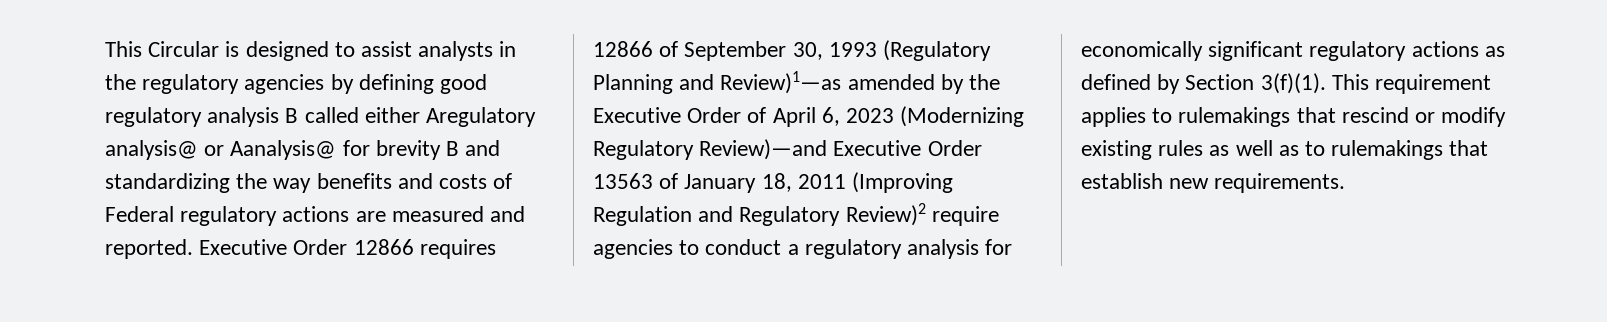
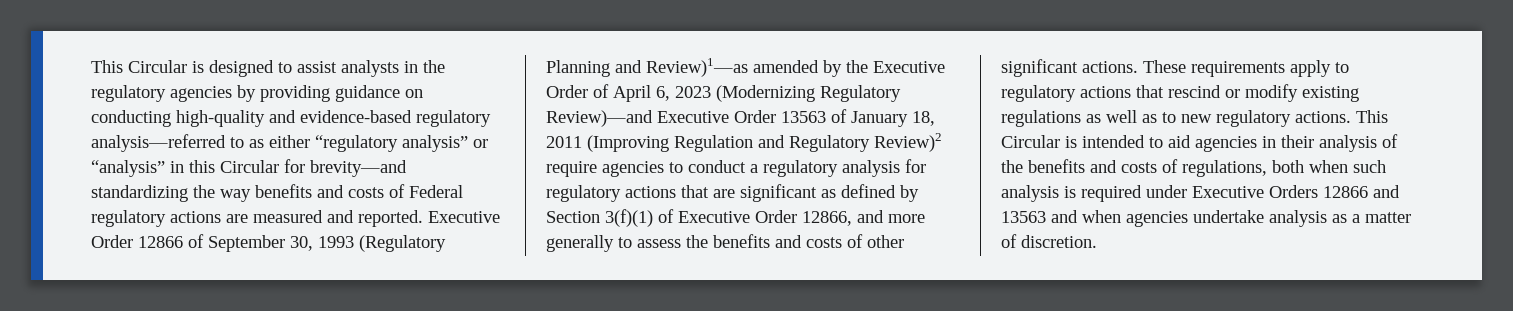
- This Circular is designed to assist analysts in the regulatory agencies by defining good regulatory analysis B called either Aregulatory analysis@ or Aanalysis@ for brevity B and standardizing the way benefits and costs of Federal regulatory actions are measured and reported.
+ This Circular is designed to assist analysts in the regulatory agencies by providing guidance on conducting high-quality and evidence-based regulatory analysis—referred to as either “regulatory analysis” or “analysis” in this Circular for brevity—and standardizing the way benefits and costs of Federal regulatory actions are measured and reported.
- Executive Order 12866 requires 12866 of September 30, 1993 (Regulatory Planning and Review)1—as amended by the Executive Order of April 6, 2023 (Modernizing Regulatory Review)—and Executive Order 13563 of January 18, 2011 (Improving Regulation and Regulatory Review)2 require agencies to conduct a regulatory analysis for economically significant regulatory actions as defined by Section 3(f)(1). This requirement applies to rulemakings that rescind or modify existing rules as well as to rulemakings that establish new requirements.
+ Executive Order 12866 of September 30, 1993 (Regulatory Planning and Review)1—as amended by the Executive Order of April 6, 2023 (Modernizing Regulatory Review)—and Executive Order 13563 of January 18, 2011 (Improving Regulation and Regulatory Review)2 require agencies to conduct a regulatory analysis for regulatory actions that are significant as defined by Section 3(f)(1) of Executive Order 12866, and more generally to assess the benefits and costs of other significant actions. These requirements apply to regulatory actions that rescind or modify existing regulations as well as to new regulatory actions. This Circular is intended to aid agencies in their analysis of the benefits and costs of regulations, both when such analysis is required under Executive Orders 12866 and 13563 and when agencies undertake analysis as a matter of discretion.

